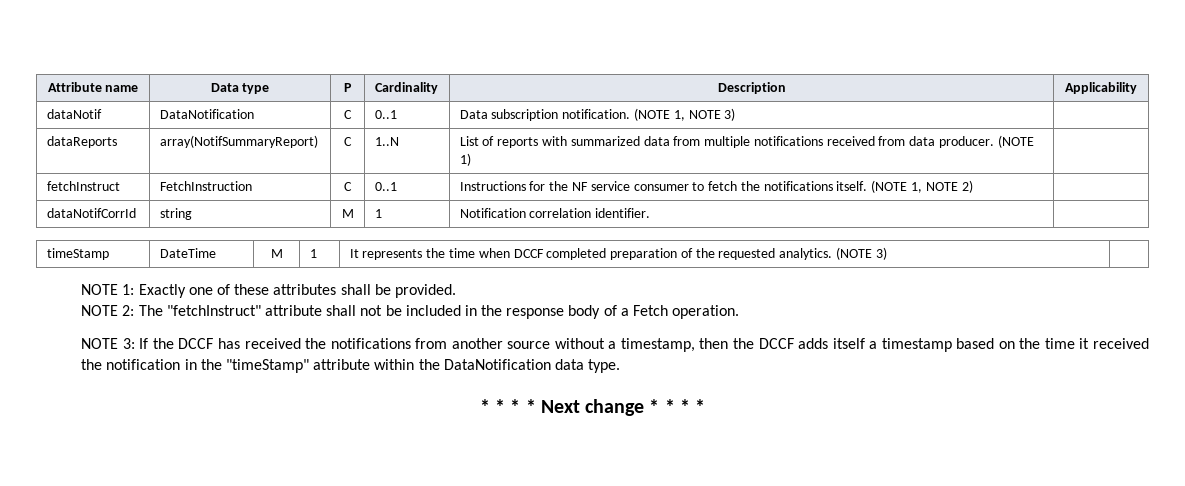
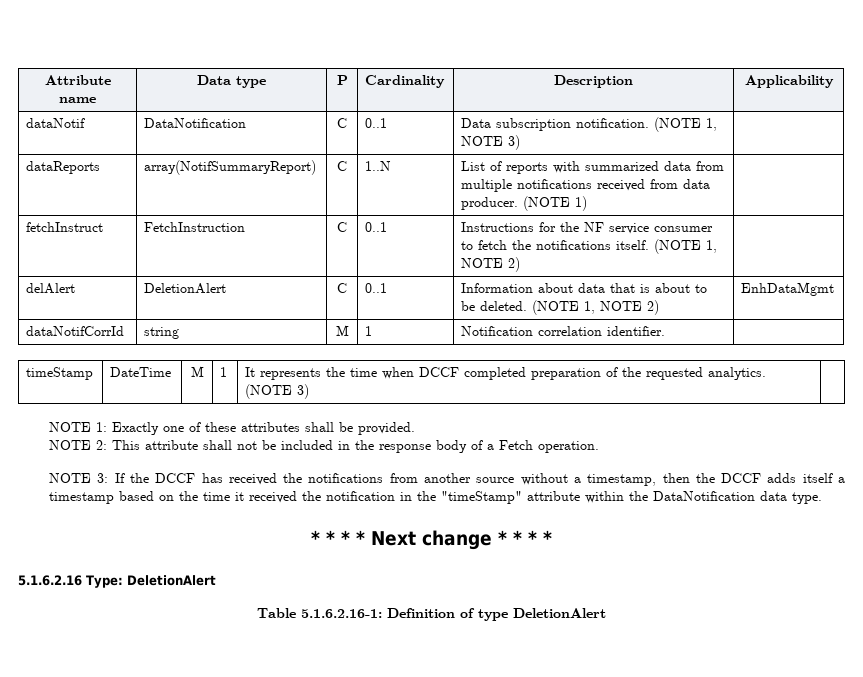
+ delAlert | DeletionAlert | C | 0..1 | Information about data that is about to be deleted. (NOTE 1, NOTE 2) | EnhDataMgmt
- NOTE 2: The "fetchInstruct" attribute shall not be included in the response body of a Fetch operation.
+ NOTE 2: This attribute shall not be included in the response body of a Fetch operation.
+ 5.1.6.2.16 Type: DeletionAlert
+ Table 5.1.6.2.16-1: Definition of type DeletionAlert

